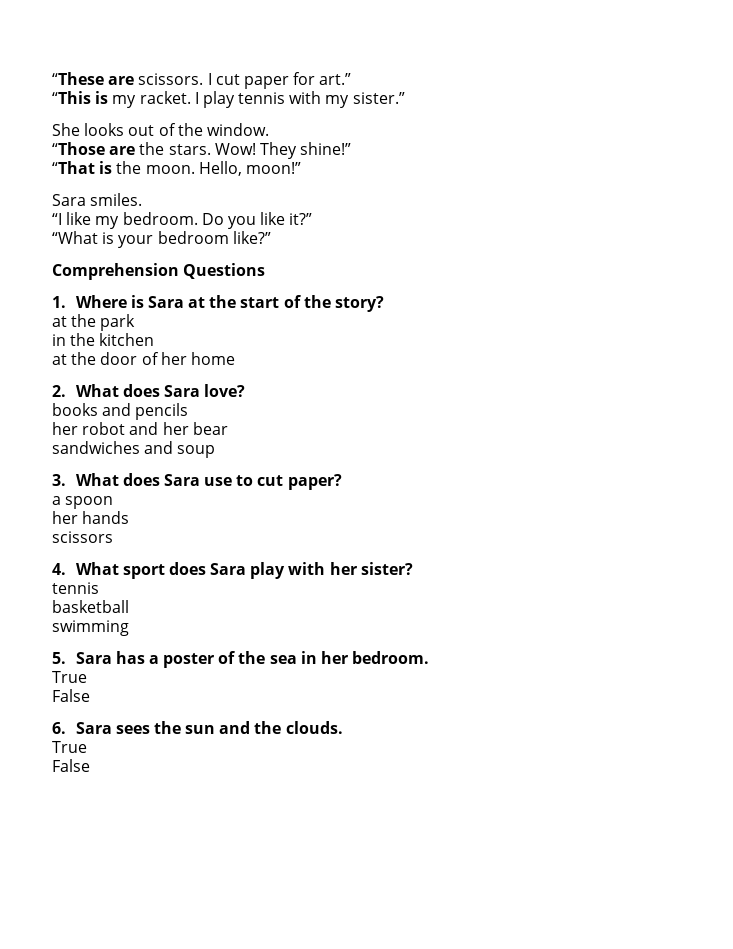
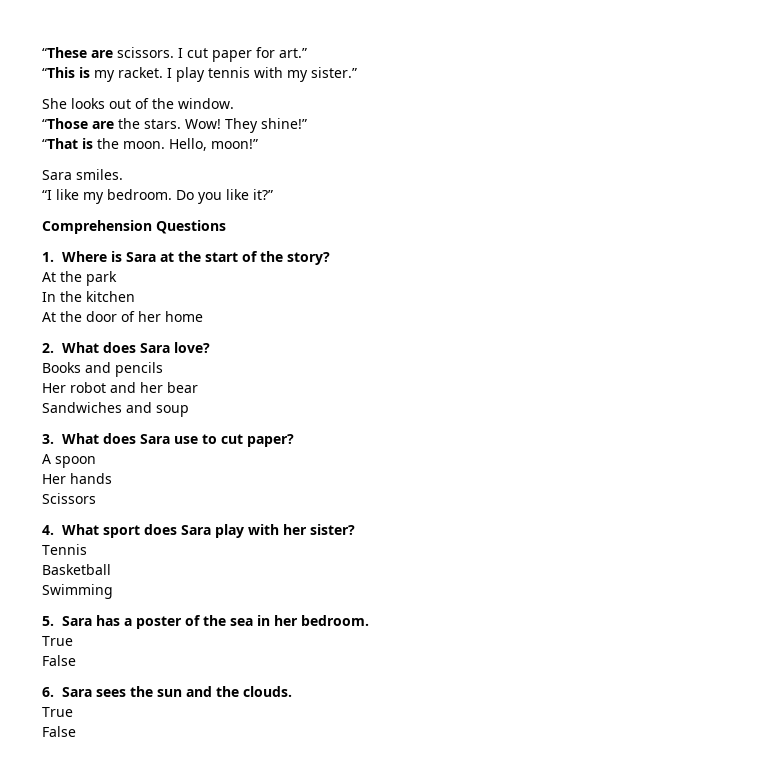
- “What is your bedroom like?”
- at the park
+ At the park
- in the kitchen
+ In the kitchen
- at the door of her home
+ At the door of her home
- books and pencils
+ Books and pencils
- her robot and her bear
+ Her robot and her bear
- sandwiches and soup
+ Sandwiches and soup
- a spoon
+ A spoon
- her hands
+ Her hands
- scissors
+ Scissors
  4. What sport does Sara play with her sister?
- tennis
- basketball
- swimming
+ Tennis
+ Basketball
+ Swimming

